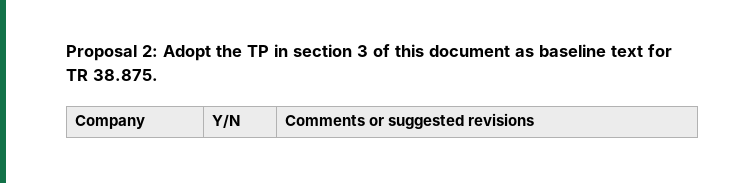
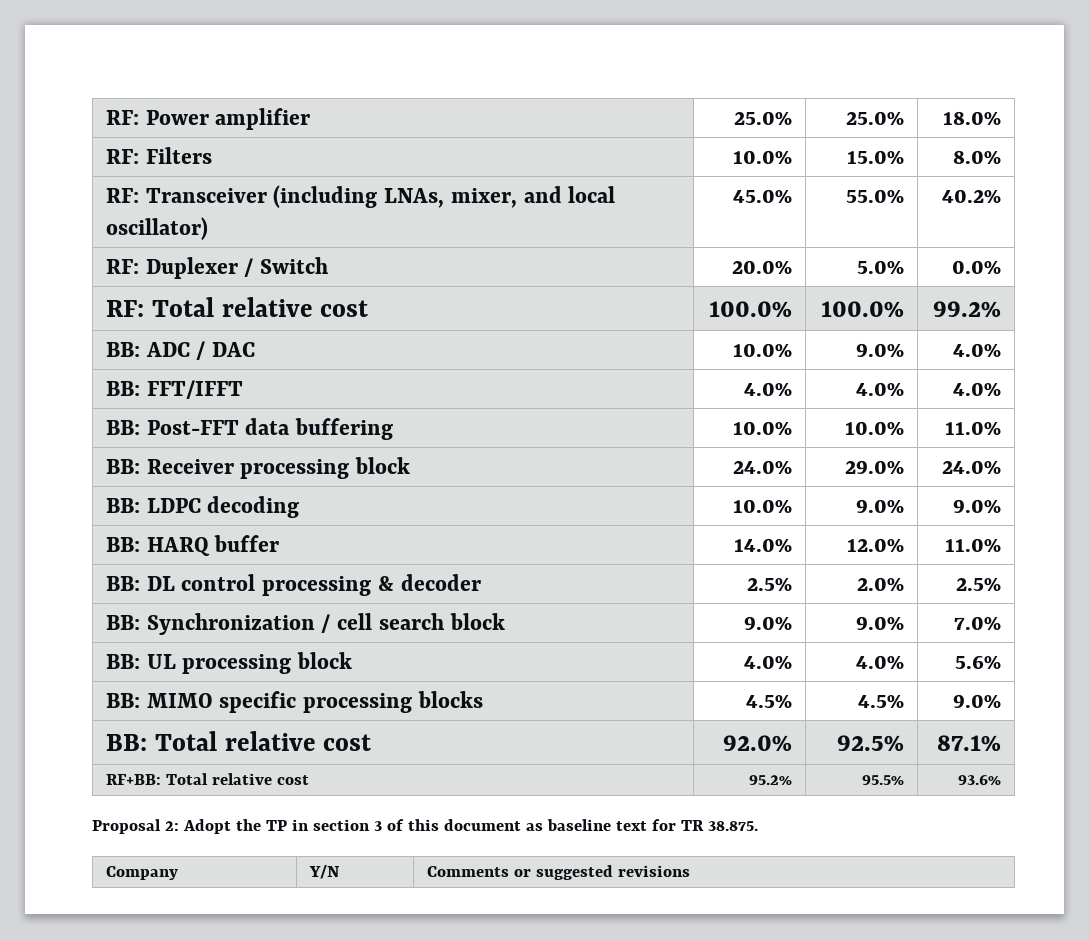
+ RF: Power amplifier | 25.0% | 25.0% | 18.0%
+ RF: Filters | 10.0% | 15.0% | 8.0%
+ RF: Transceiver (including LNAs, mixer, and local oscillator) | 45.0% | 55.0% | 40.2%
+ RF: Duplexer / Switch | 20.0% | 5.0% | 0.0%
+ RF: Total relative cost | 100.0% | 100.0% | 99.2%
+ BB: ADC / DAC | 10.0% | 9.0% | 4.0%
+ BB: FFT/IFFT | 4.0% | 4.0% | 4.0%
+ BB: Post-FFT data buffering | 10.0% | 10.0% | 11.0%
+ BB: Receiver processing block | 24.0% | 29.0% | 24.0%
+ BB: LDPC decoding | 10.0% | 9.0% | 9.0%
+ BB: HARQ buffer | 14.0% | 12.0% | 11.0%
+ BB: DL control processing & decoder | 2.5% | 2.0% | 2.5%
+ BB: Synchronization / cell search block | 9.0% | 9.0% | 7.0%
+ BB: UL processing block | 4.0% | 4.0% | 5.6%
+ BB: MIMO specific processing blocks | 4.5% | 4.5% | 9.0%
+ BB: Total relative cost | 92.0% | 92.5% | 87.1%
+ RF+BB: Total relative cost | 95.2% | 95.5% | 93.6%

